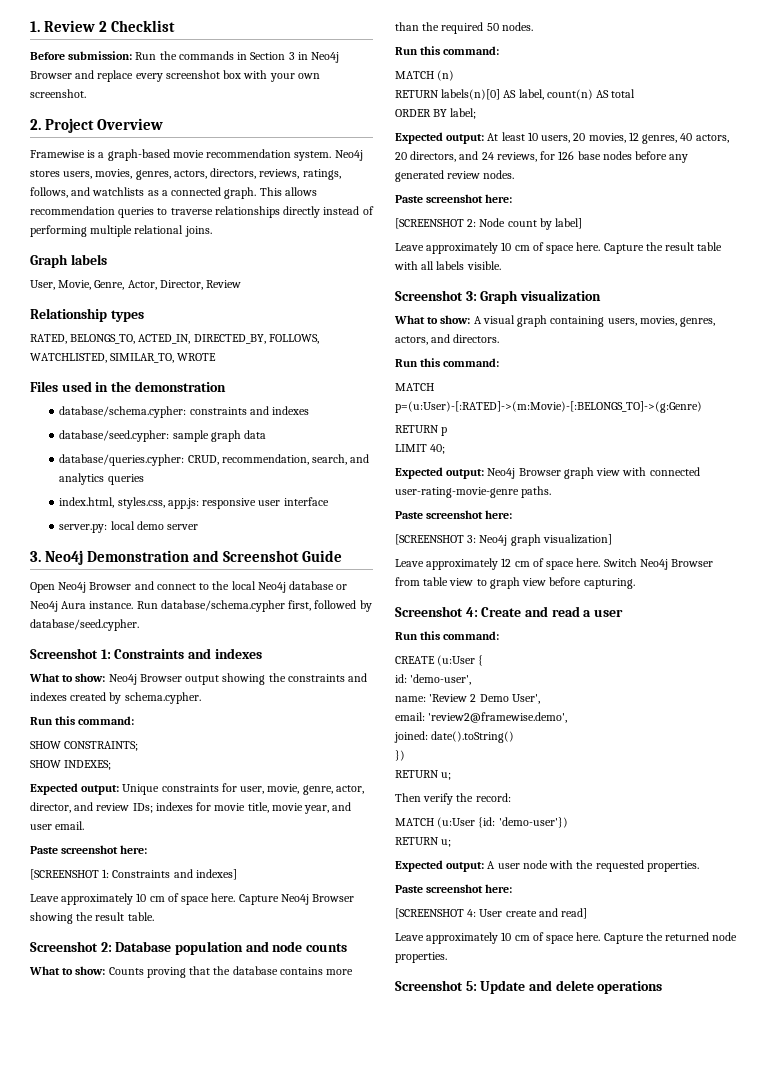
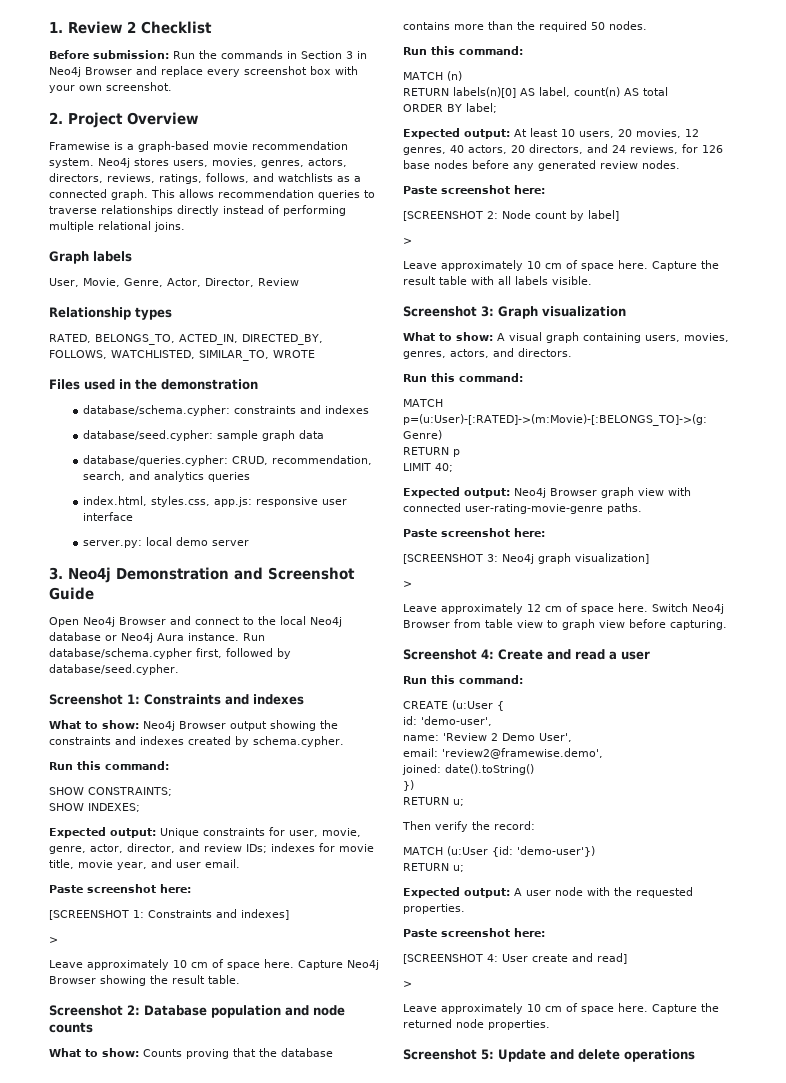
  [SCREENSHOT 1: Constraints and indexes]
+ >
  [SCREENSHOT 2: Node count by label]
+ >
  [SCREENSHOT 3: Neo4j graph visualization]
+ >
  [SCREENSHOT 4: User create and read]
+ >

